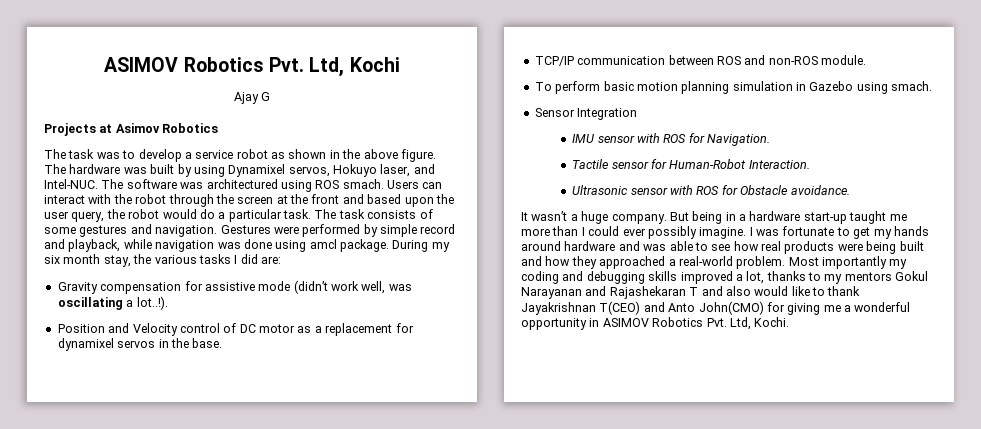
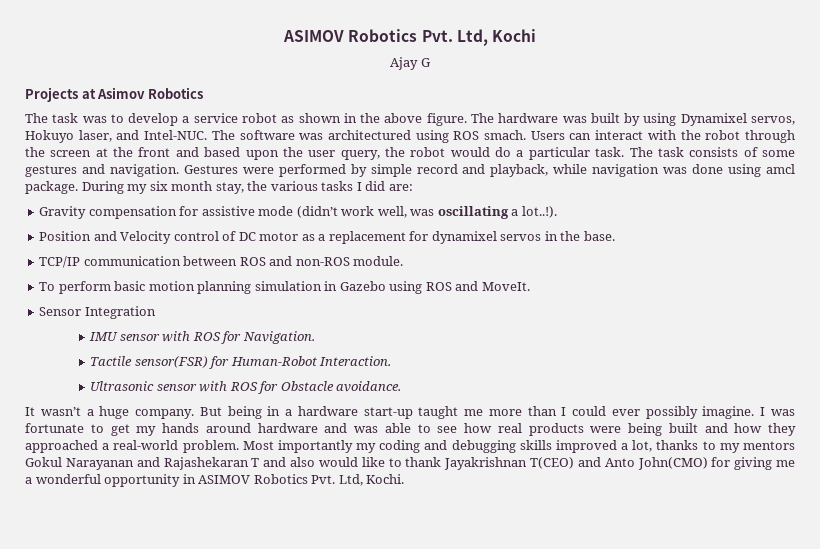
- To perform basic motion planning simulation in Gazebo using smach.
+ To perform basic motion planning simulation in Gazebo using ROS and MoveIt.
- Tactile sensor for Human-Robot Interaction.
+ Tactile sensor(FSR) for Human-Robot Interaction.

